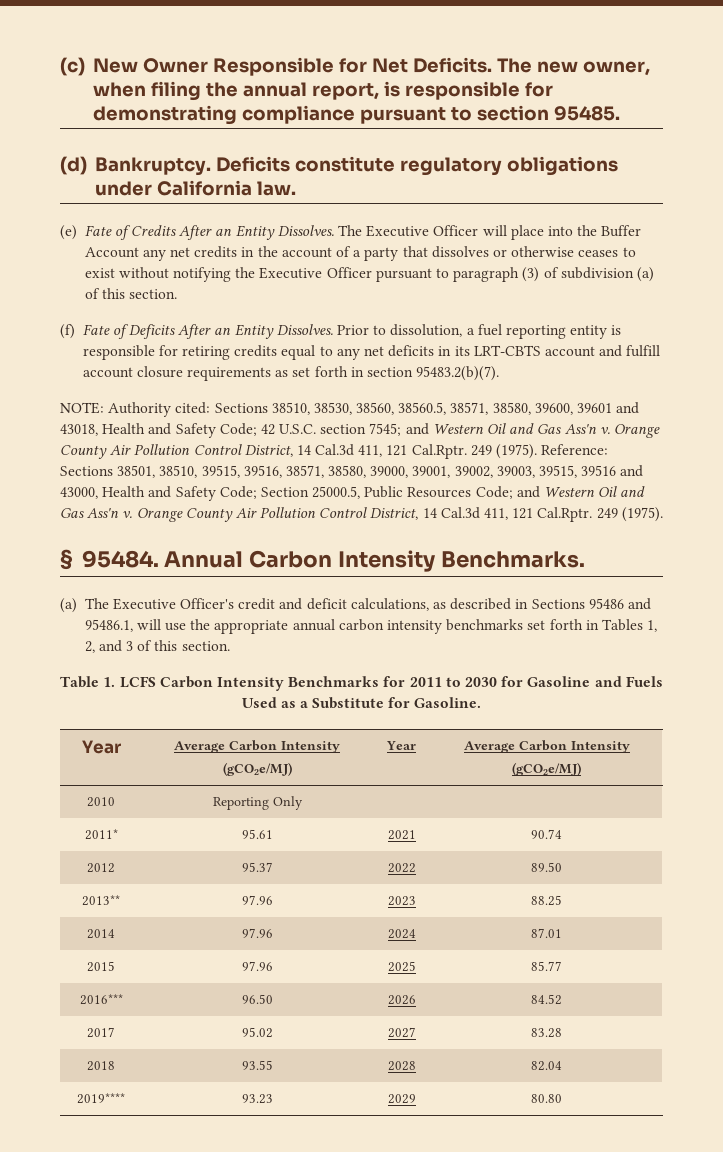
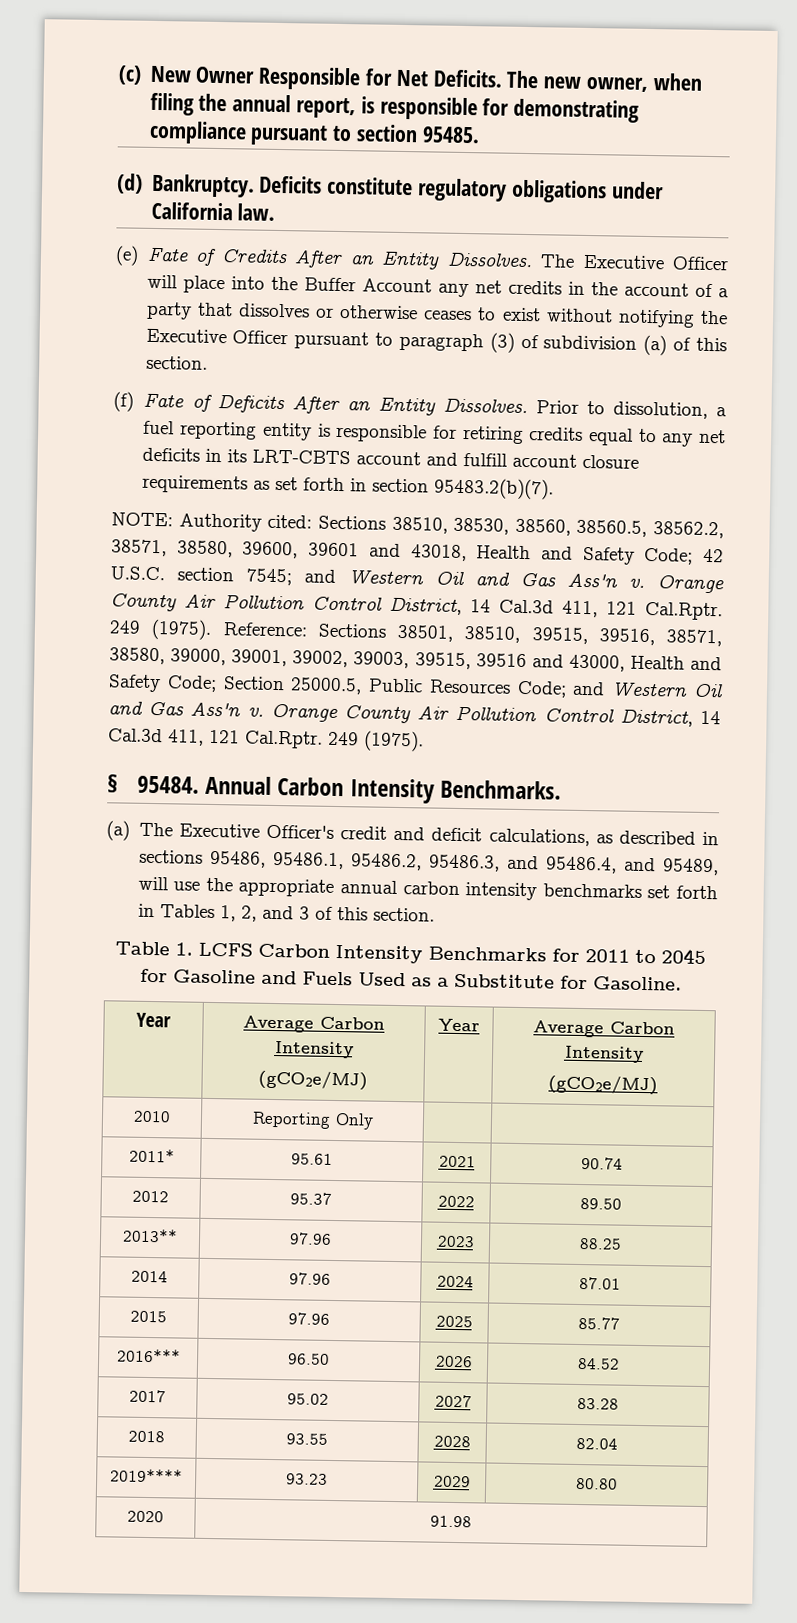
- NOTE: Authority cited: Sections 38510, 38530, 38560, 38560.5, 38571, 38580, 39600, 39601 and 43018, Health and Safety Code; 42 U.S.C. section 7545; and Western Oil and Gas Ass'n v.
+ NOTE: Authority cited: Sections 38510, 38530, 38560, 38560.5, 38562.2, 38571, 38580, 39600, 39601 and 43018, Health and Safety Code; 42 U.S.C. section 7545; and Western Oil and Gas Ass'n v.
- (a) The Executive Officer's credit and deficit calculations, as described in Sections 95486 and 95486.1, will use the appropriate annual carbon intensity benchmarks set forth in Tables 1, 2, and 3 of this section.
+ (a) The Executive Officer's credit and deficit calculations, as described in sections 95486, 95486.1, 95486.2, 95486.3, and 95486.4, and 95489, will use the appropriate annual carbon intensity benchmarks set forth in Tables 1, 2, and 3 of this section.
- Table 1. LCFS Carbon Intensity Benchmarks for 2011 to 2030 for Gasoline and Fuels Used as a Substitute for Gasoline.
+ Table 1. LCFS Carbon Intensity Benchmarks for 2011 to 2045 for Gasoline and Fuels Used as a Substitute for Gasoline.
+ 2020 | 91.98

